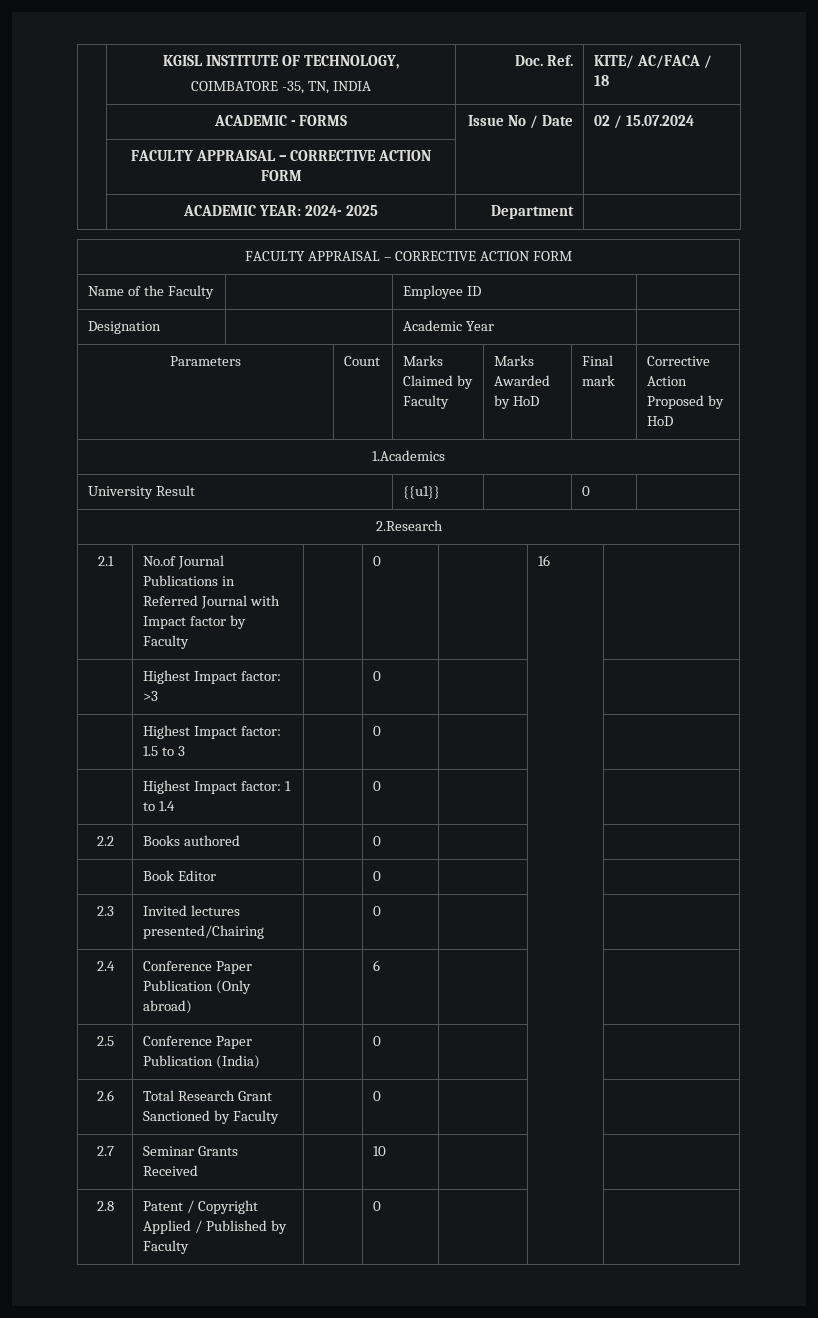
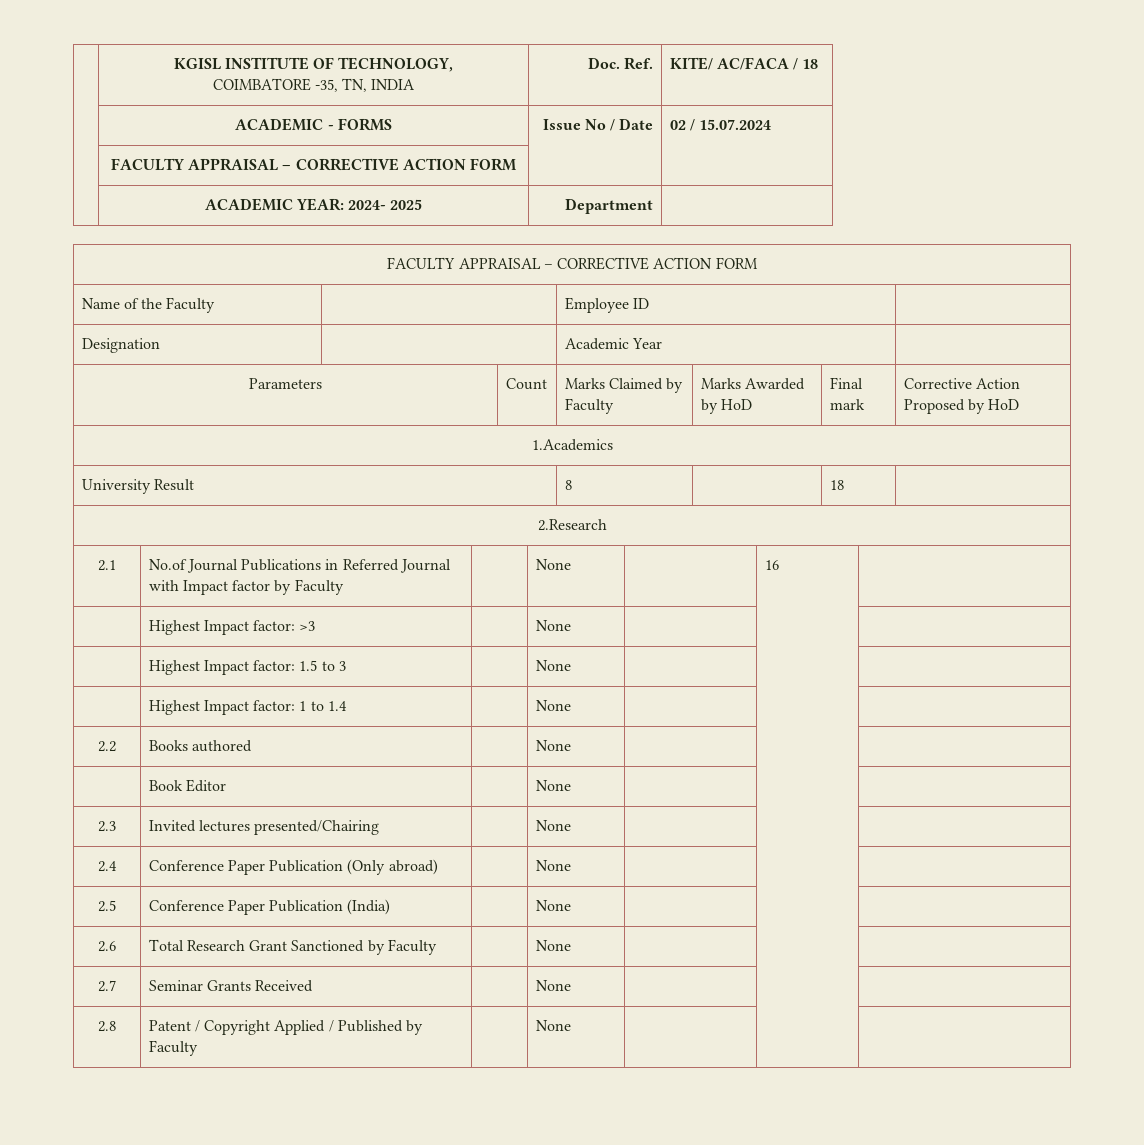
- University Result | {{u1}} | | 0 |
+ University Result | 8 | | 18 |
- 2.1 | No.of Journal Publications in Referred Journal with Impact factor by Faculty | | 0 | | 16 |
+ 2.1 | No.of Journal Publications in Referred Journal with Impact factor by Faculty | | None | | 16 |
- | Highest Impact factor: >3 | | 0 | | |
+ | Highest Impact factor: >3 | | None | | |
- | Highest Impact factor: 1.5 to 3 | | 0 | | |
+ | Highest Impact factor: 1.5 to 3 | | None | | |
- | Highest Impact factor: 1 to 1.4 | | 0 | | |
+ | Highest Impact factor: 1 to 1.4 | | None | | |
- 2.2 | Books authored | | 0 | | |
+ 2.2 | Books authored | | None | | |
- | Book Editor | | 0 | | |
+ | Book Editor | | None | | |
- 2.3 | Invited lectures presented/Chairing | | 0 | | |
+ 2.3 | Invited lectures presented/Chairing | | None | | |
- 2.4 | Conference Paper Publication (Only abroad) | | 6 | | |
+ 2.4 | Conference Paper Publication (Only abroad) | | None | | |
- 2.5 | Conference Paper Publication (India) | | 0 | | |
+ 2.5 | Conference Paper Publication (India) | | None | | |
- 2.6 | Total Research Grant Sanctioned by Faculty | | 0 | | |
+ 2.6 | Total Research Grant Sanctioned by Faculty | | None | | |
- 2.7 | Seminar Grants Received | | 10 | | |
+ 2.7 | Seminar Grants Received | | None | | |
- 2.8 | Patent / Copyright Applied / Published by Faculty | | 0 | | |
+ 2.8 | Patent / Copyright Applied / Published by Faculty | | None | | |

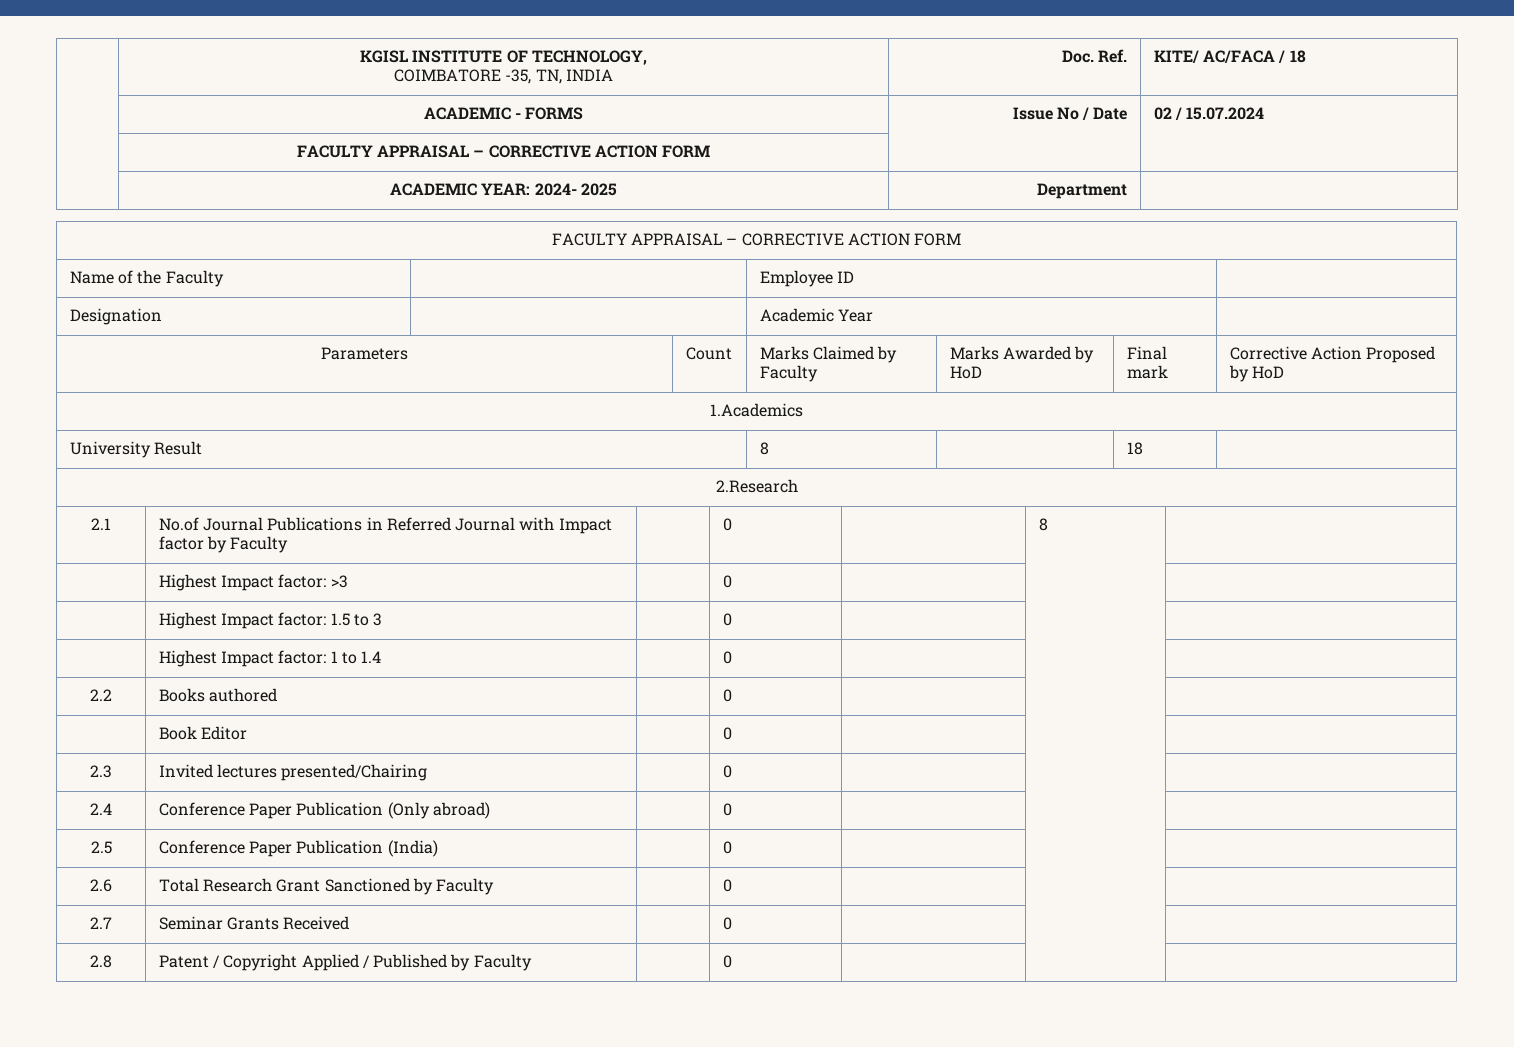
- 2.1 | No.of Journal Publications in Referred Journal with Impact factor by Faculty | | None | | 16 |
+ 2.1 | No.of Journal Publications in Referred Journal with Impact factor by Faculty | | 0 | | 8 |
- | Highest Impact factor: >3 | | None | | |
+ | Highest Impact factor: >3 | | 0 | | |
- | Highest Impact factor: 1.5 to 3 | | None | | |
+ | Highest Impact factor: 1.5 to 3 | | 0 | | |
- | Highest Impact factor: 1 to 1.4 | | None | | |
+ | Highest Impact factor: 1 to 1.4 | | 0 | | |
- 2.2 | Books authored | | None | | |
+ 2.2 | Books authored | | 0 | | |
- | Book Editor | | None | | |
+ | Book Editor | | 0 | | |
- 2.3 | Invited lectures presented/Chairing | | None | | |
+ 2.3 | Invited lectures presented/Chairing | | 0 | | |
- 2.4 | Conference Paper Publication (Only abroad) | | None | | |
+ 2.4 | Conference Paper Publication (Only abroad) | | 0 | | |
- 2.5 | Conference Paper Publication (India) | | None | | |
+ 2.5 | Conference Paper Publication (India) | | 0 | | |
- 2.6 | Total Research Grant Sanctioned by Faculty | | None | | |
+ 2.6 | Total Research Grant Sanctioned by Faculty | | 0 | | |
- 2.7 | Seminar Grants Received | | None | | |
+ 2.7 | Seminar Grants Received | | 0 | | |
- 2.8 | Patent / Copyright Applied / Published by Faculty | | None | | |
+ 2.8 | Patent / Copyright Applied / Published by Faculty | | 0 | | |

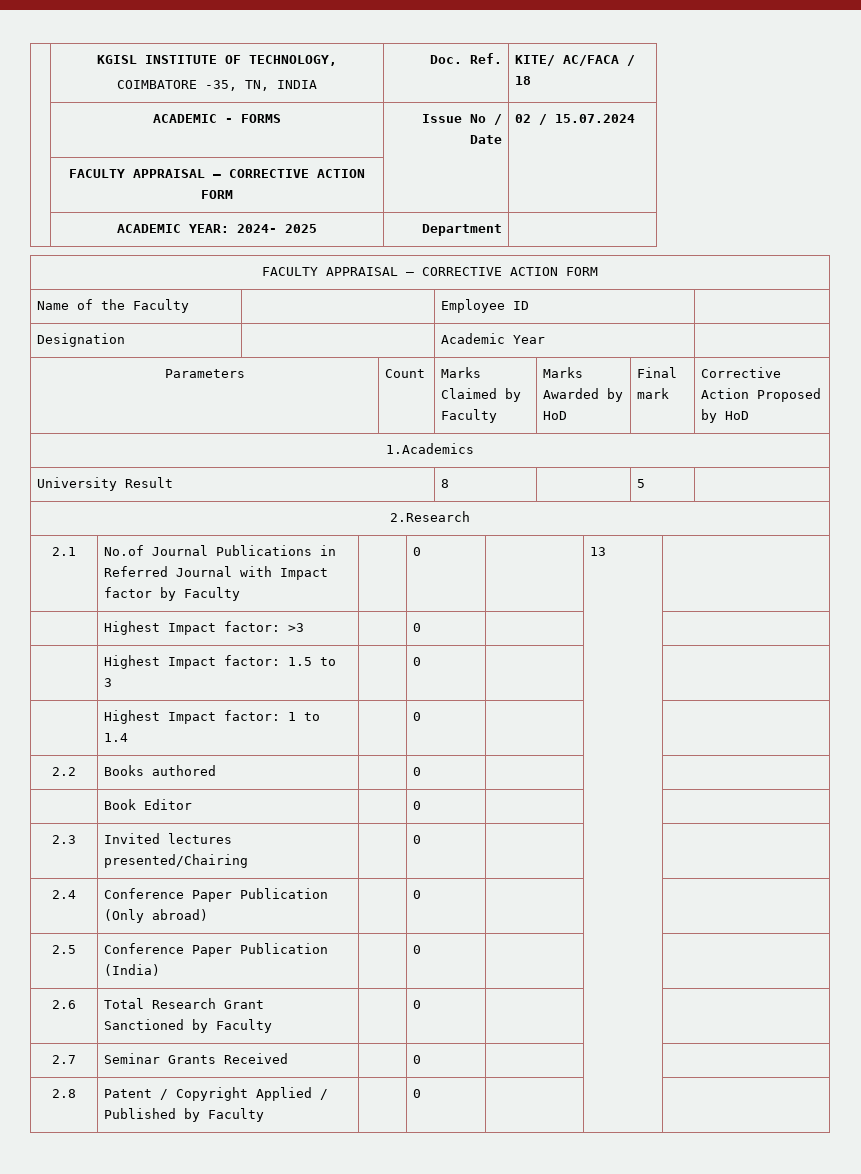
- University Result | 8 | | 18 |
+ University Result | 8 | | 5 |
- 2.1 | No.of Journal Publications in Referred Journal with Impact factor by Faculty | | 0 | | 8 |
+ 2.1 | No.of Journal Publications in Referred Journal with Impact factor by Faculty | | 0 | | 13 |

